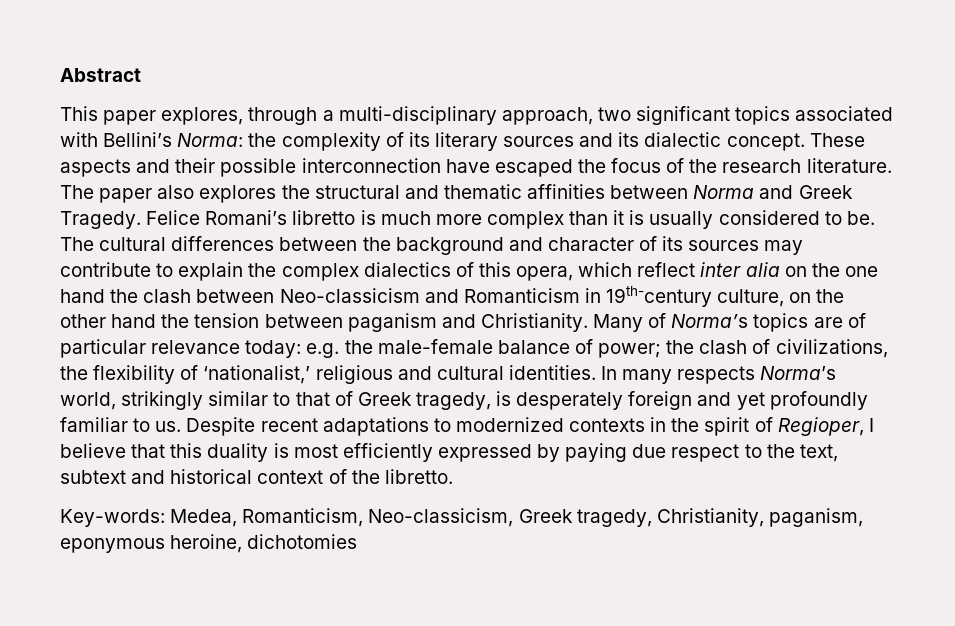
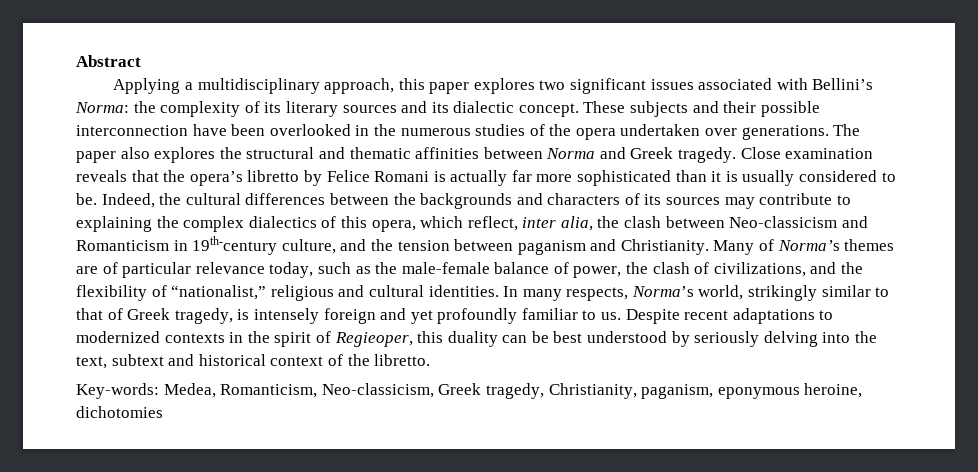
- This paper explores, through a multi-disciplinary approach, two significant topics associated with Bellini’s Norma: the complexity of its literary sources and its dialectic concept.
+ Applying a multidisciplinary approach, this paper explores two significant issues associated with Bellini’s Norma: the complexity of its literary sources and its dialectic concept.
- These aspects and their possible interconnection have escaped the focus of the research literature.
+ These subjects and their possible interconnection have been overlooked in the numerous studies of the opera undertaken over generations.
- The paper also explores the structural and thematic affinities between Norma and Greek Tragedy. Felice Romani’s libretto is much more complex than it is usually considered to be.
+ The paper also explores the structural and thematic affinities between Norma and Greek tragedy. Close examination reveals that the opera’s libretto by Felice Romani is actually far more sophisticated than it is usually considered to be.
- The cultural differences between the background and character of its sources may contribute to explain the complex dialectics of this opera, which reflect inter alia on the one hand the clash between Neo-classicism and Romanticism in 19th-century culture, on the other hand the tension between paganism and Christianity.
+ Indeed, the cultural differences between the backgrounds and characters of its sources may contribute to explaining the complex dialectics of this opera, which reflect, inter alia, the clash between Neo-classicism and Romanticism in 19th-century culture, and the tension between paganism and Christianity.
- Many of Norma’s topics are of particular relevance today: e.g. the male-female balance of power; the clash of civilizations, the flexibility of ‘nationalist,’ religious and cultural identities.
+ Many of Norma’s themes are of particular relevance today, such as the male-female balance of power, the clash of civilizations, and the flexibility of “nationalist,” religious and cultural identities.
- In many respects Norma’s world, strikingly similar to that of Greek tragedy, is desperately foreign and yet profoundly familiar to us.
+ In many respects, Norma’s world, strikingly similar to that of Greek tragedy, is intensely foreign and yet profoundly familiar to us.
- Despite recent adaptations to modernized contexts in the spirit of Regioper, I believe that this duality is most efficiently expressed by paying due respect to the text, subtext and historical context of the libretto.
+ Despite recent adaptations to modernized contexts in the spirit of Regieoper, this duality can be best understood by seriously delving into the text, subtext and historical context of the libretto.

